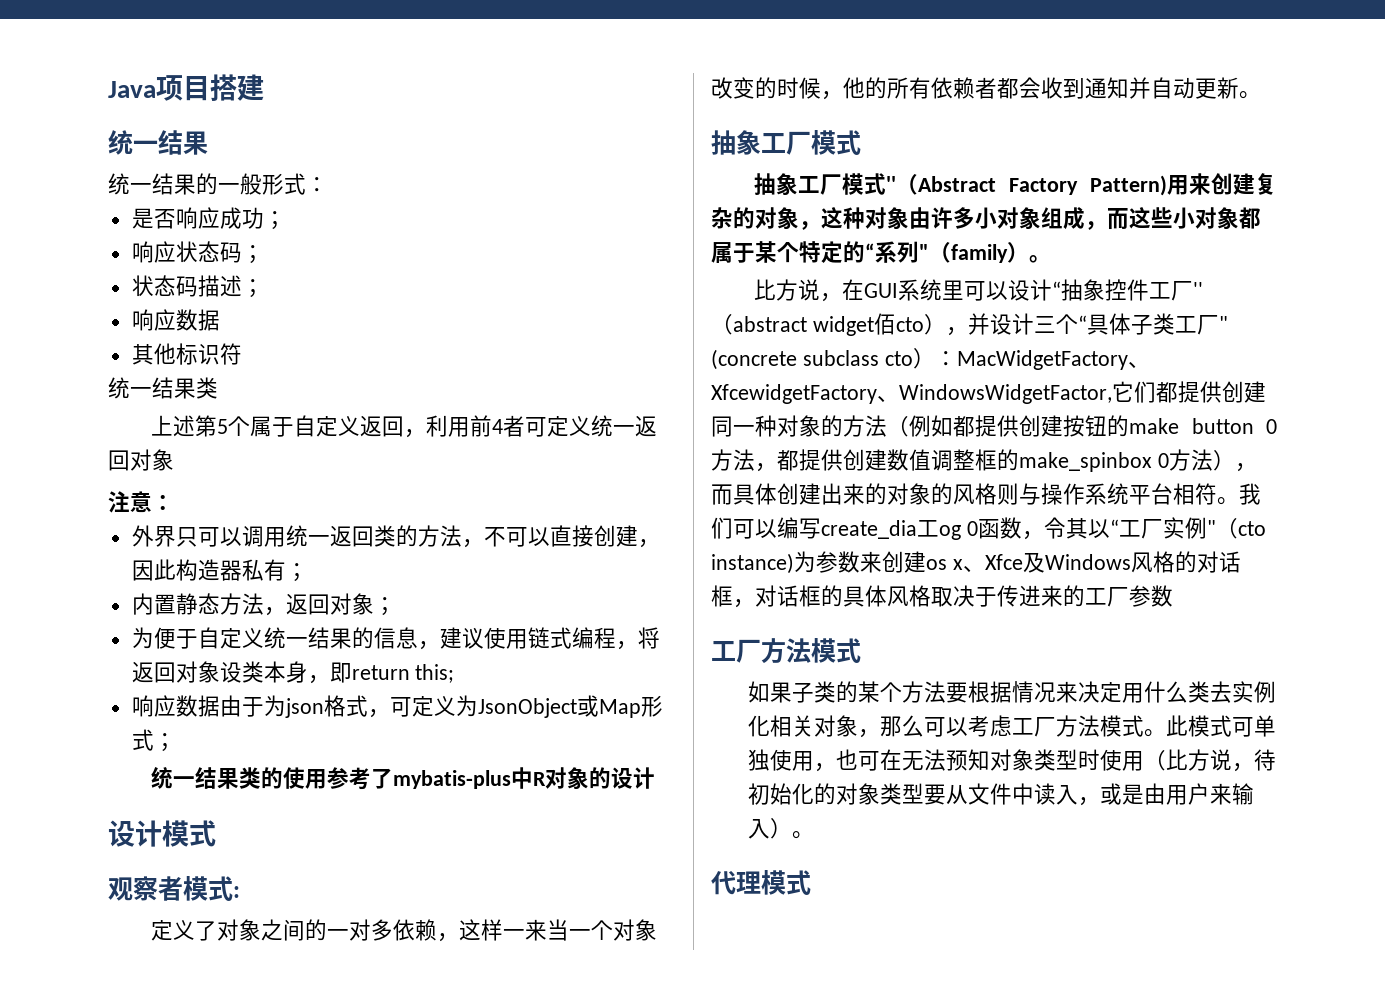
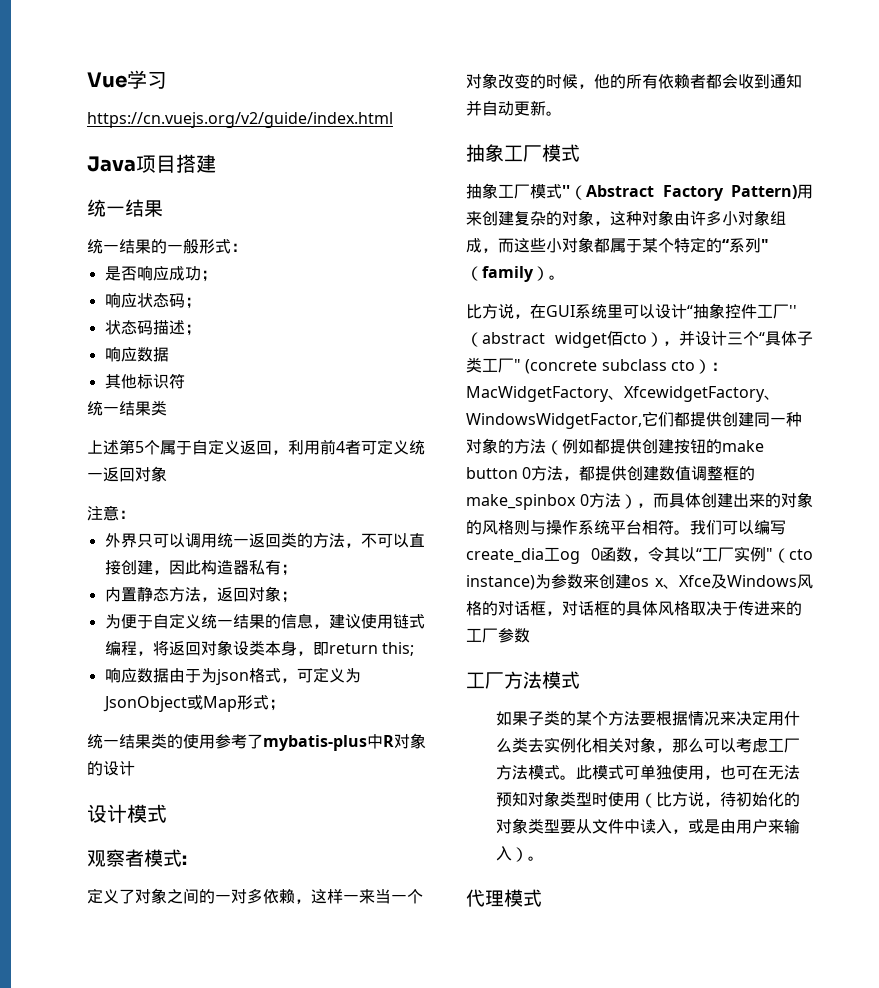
+ Vue学习
+ https://cn.vuejs.org/v2/guide/index.html

